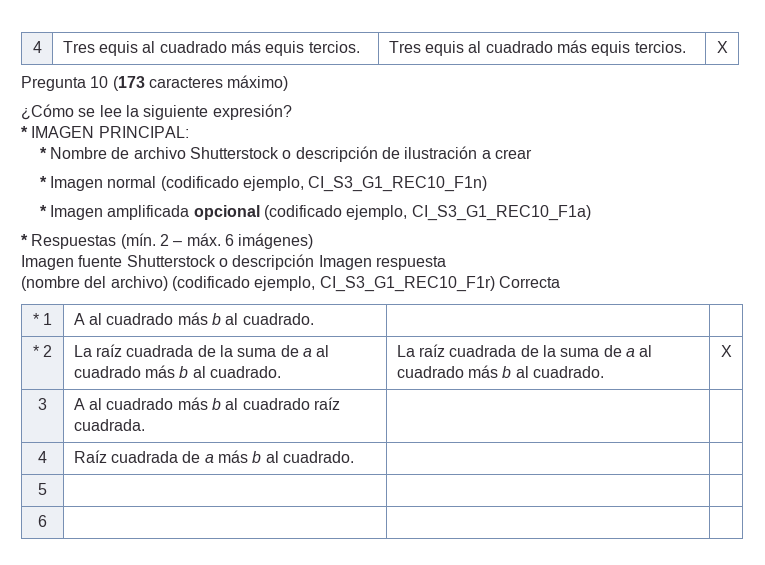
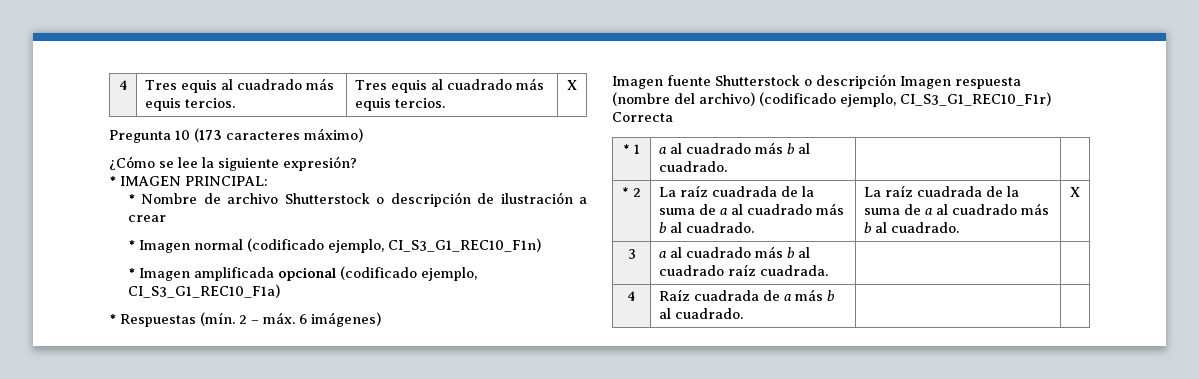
- * 1 | A al cuadrado más b al cuadrado. | |
+ * 1 | a al cuadrado más b al cuadrado. | |
- 3 | A al cuadrado más b al cuadrado raíz cuadrada. | |
+ 3 | a al cuadrado más b al cuadrado raíz cuadrada. | |
- 5 | | |
- 6 | | |

